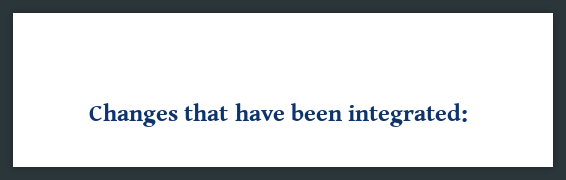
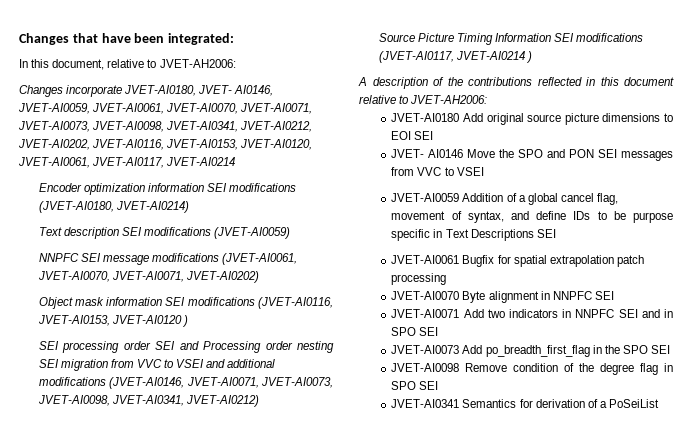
+ In this document, relative to JVET-AH2006:
+ Changes incorporate JVET-AI0180, JVET- AI0146, JVET-AI0059, JVET-AI0061, JVET-AI0070, JVET-AI0071, JVET-AI0073, JVET-AI0098, JVET-AI0341, JVET-AI0212, JVET-AI0202, JVET-AI0116, JVET-AI0153, JVET-AI0120, JVET-AI0061, JVET-AI0117, JVET-AI0214
+ Encoder optimization information SEI modifications (JVET-AI0180, JVET-AI0214)
+ Text description SEI modifications (JVET-AI0059)
+ NNPFC SEI message modifications (JVET-AI0061, JVET-AI0070, JVET-AI0071, JVET-AI0202)
+ Object mask information SEI modifications (JVET-AI0116, JVET-AI0153, JVET-AI0120 )
+ SEI processing order SEI and Processing order nesting SEI migration from VVC to VSEI and additional modifications (JVET-AI0146, JVET-AI0071, JVET-AI0073, JVET-AI0098, JVET-AI0341, JVET-AI0212)
+ Source Picture Timing Information SEI modifications (JVET-AI0117, JVET-AI0214 )
+ A description of the contributions reflected in this document relative to JVET-AH2006:
+ JVET-AI0180 Add original source picture dimensions to EOI SEI
+ JVET- AI0146 Move the SPO and PON SEI messages from VVC to VSEI
+ JVET-AI0059 Addition of a global cancel flag, movement of syntax, and define IDs to be purpose specific in Text Descriptions SEI
+ JVET-AI0061 Bugfix for spatial extrapolation patch processing
+ JVET-AI0070 Byte alignment in NNPFC SEI
+ JVET-AI0071 Add two indicators in NNPFC SEI and in SPO SEI
+ JVET-AI0073 Add po_breadth_first_flag in the SPO SEI
+ JVET-AI0098 Remove condition of the degree flag in SPO SEI
+ JVET-AI0341 Semantics for derivation of a PoSeiList

